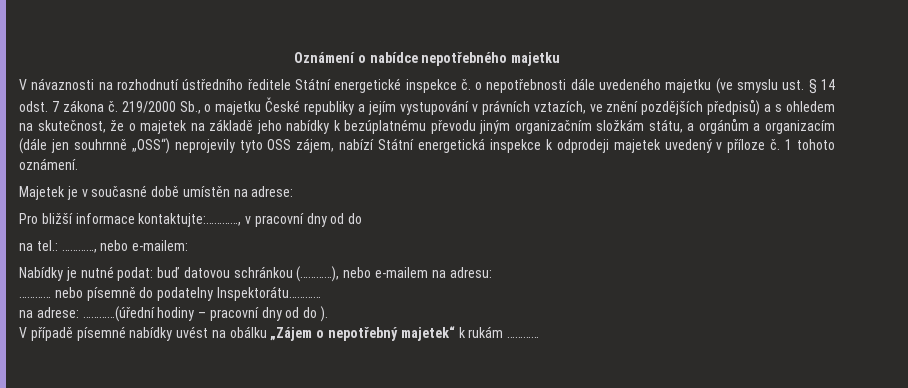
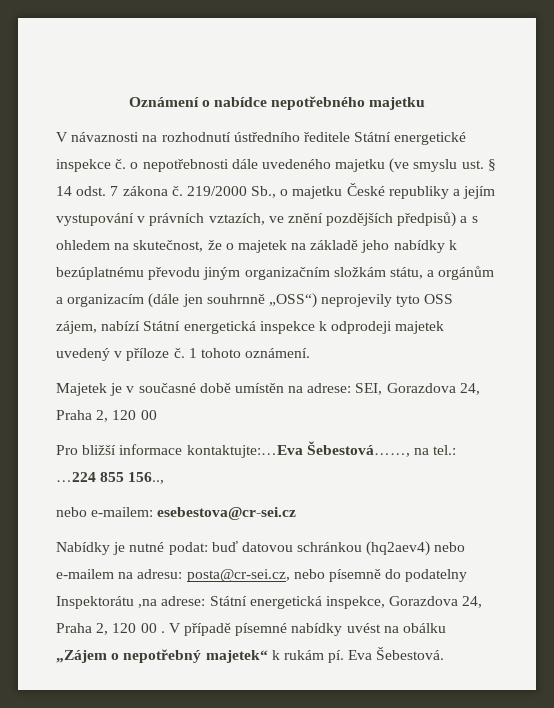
- Majetek je v současné době umístěn na adrese:
- Pro bližší informace kontaktujte:…………, v pracovní dny od do
- na tel.: …………, nebo e-mailem:
+ Majetek je v současné době umístěn na adrese: SEI, Gorazdova 24, Praha 2, 120 00
+ Pro bližší informace kontaktujte:…Eva Šebestová……, na tel.: …224 855 156..,
+ nebo e-mailem: esebestova@cr-sei.cz
- Nabídky je nutné podat: buď datovou schránkou (…………), nebo e-mailem na adresu:
- ………… nebo písemně do podatelny Inspektorátu…………
- na adrese: …………(úřední hodiny – pracovní dny od do ).
- V případě písemné nabídky uvést na obálku „Zájem o nepotřebný majetek“ k rukám …………
+ Nabídky je nutné podat: buď datovou schránkou (hq2aev4) nebo e-mailem na adresu: posta@cr-sei.cz, nebo písemně do podatelny Inspektorátu ,na adrese: Státní energetická inspekce, Gorazdova 24, Praha 2, 120 00 . V případě písemné nabídky uvést na obálku „Zájem o nepotřebný majetek“ k rukám pí. Eva Šebestová.

